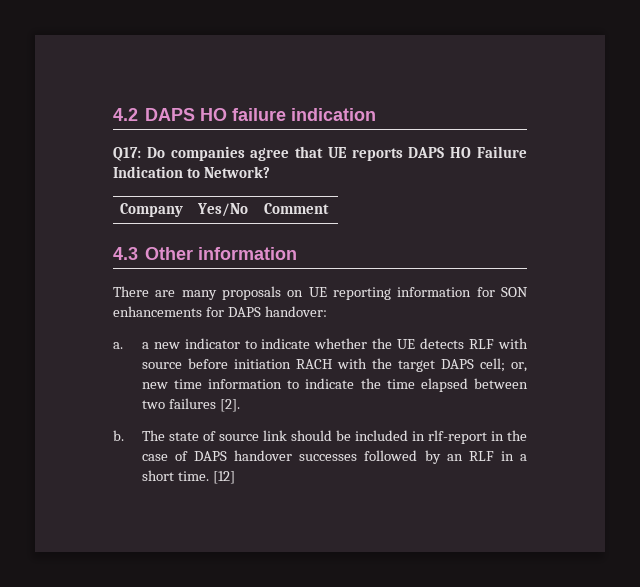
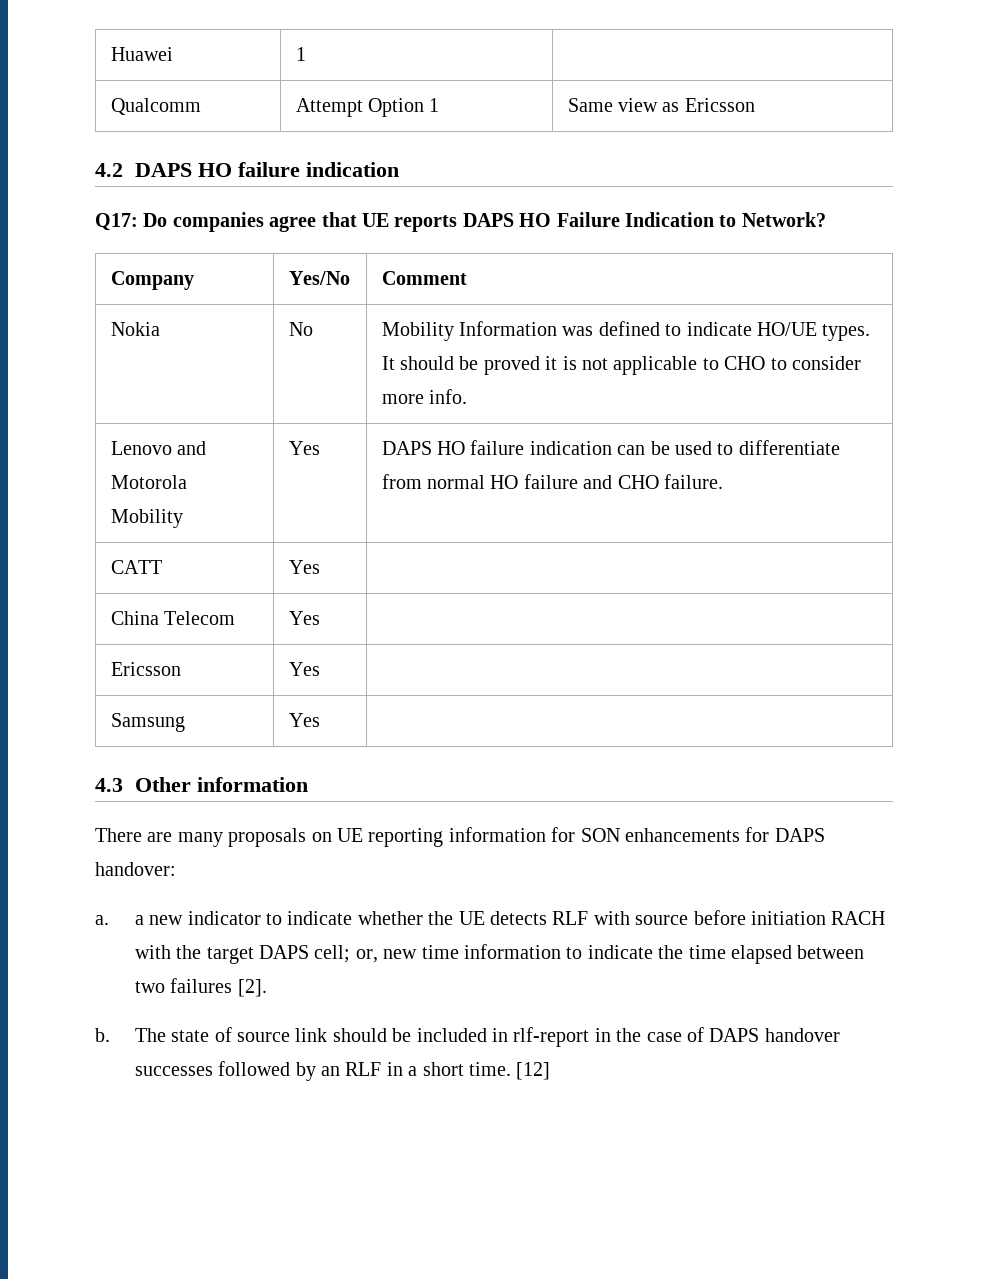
+ Huawei | 1 |
+ Qualcomm | Attempt Option 1 | Same view as Ericsson
+ Nokia | No | Mobility Information was defined to indicate HO/UE types. It should be proved it is not applicable to CHO to consider more info.
+ Lenovo and Motorola Mobility | Yes | DAPS HO failure indication can be used to differentiate from normal HO failure and CHO failure.
+ CATT | Yes |
+ China Telecom | Yes |
+ Ericsson | Yes |
+ Samsung | Yes |

